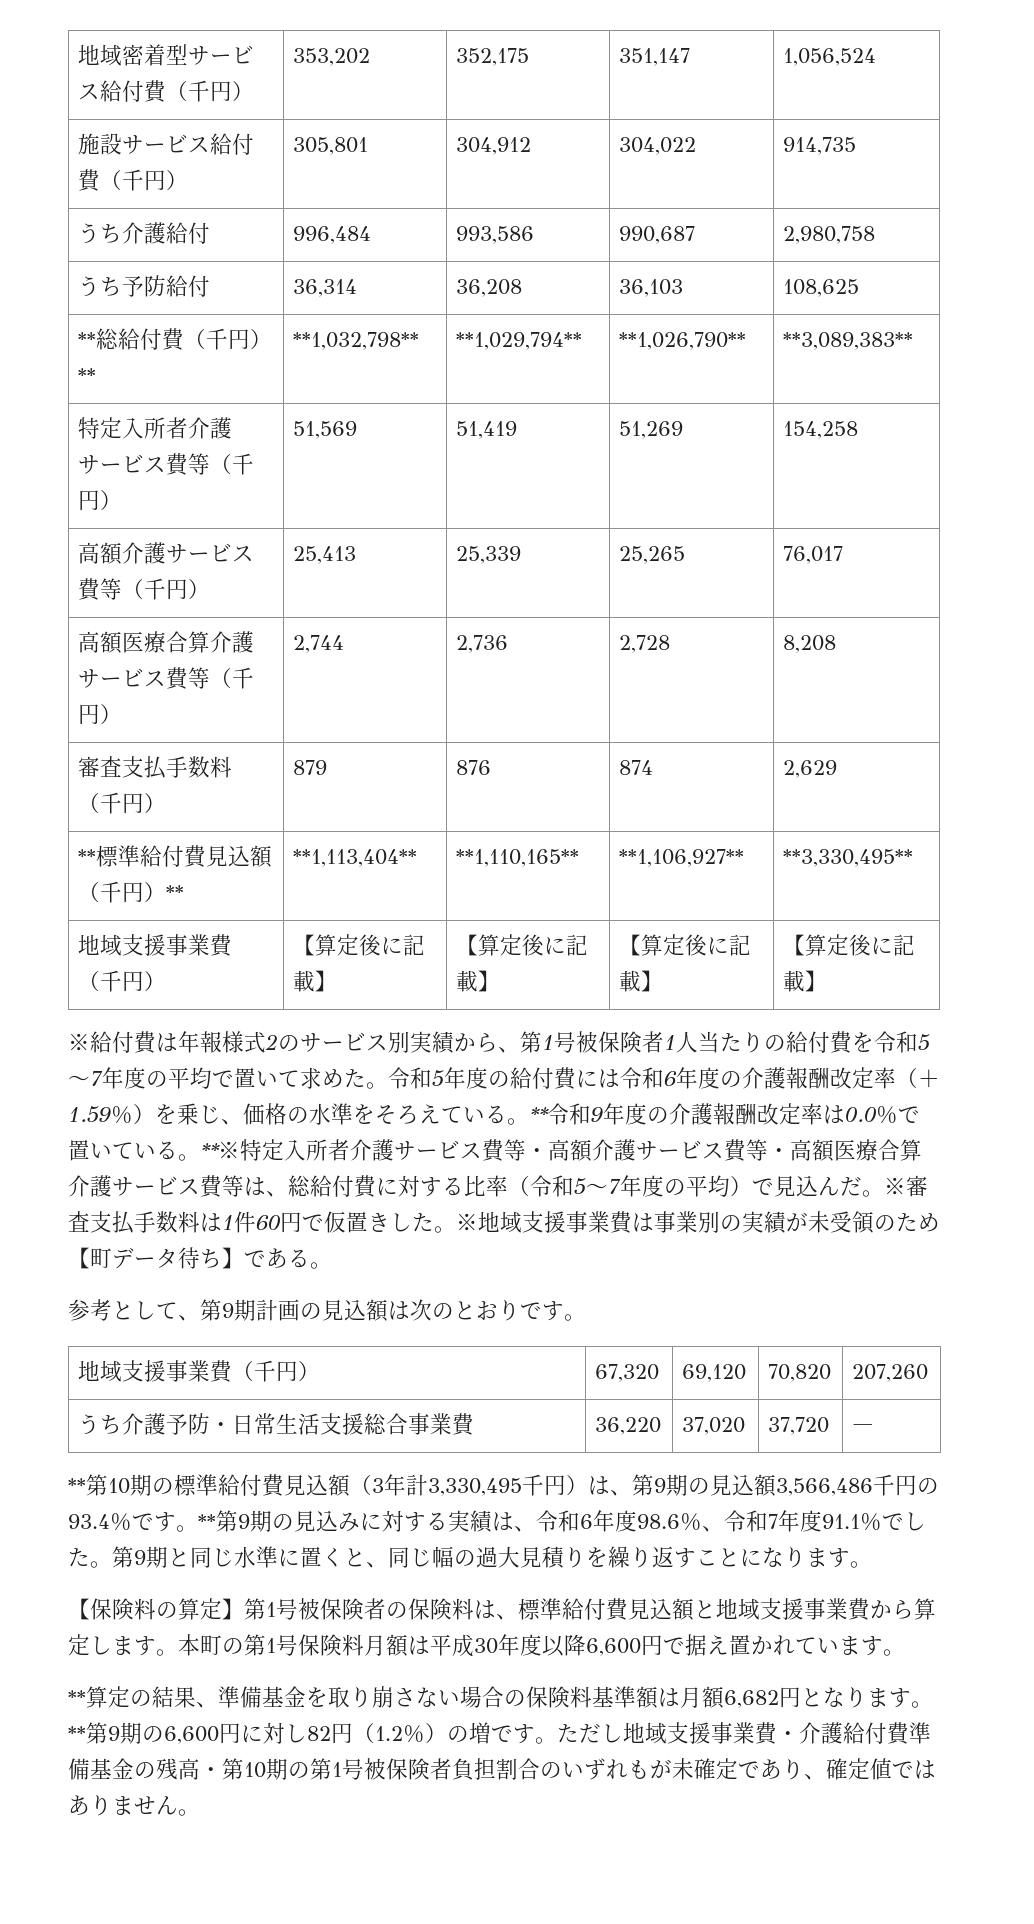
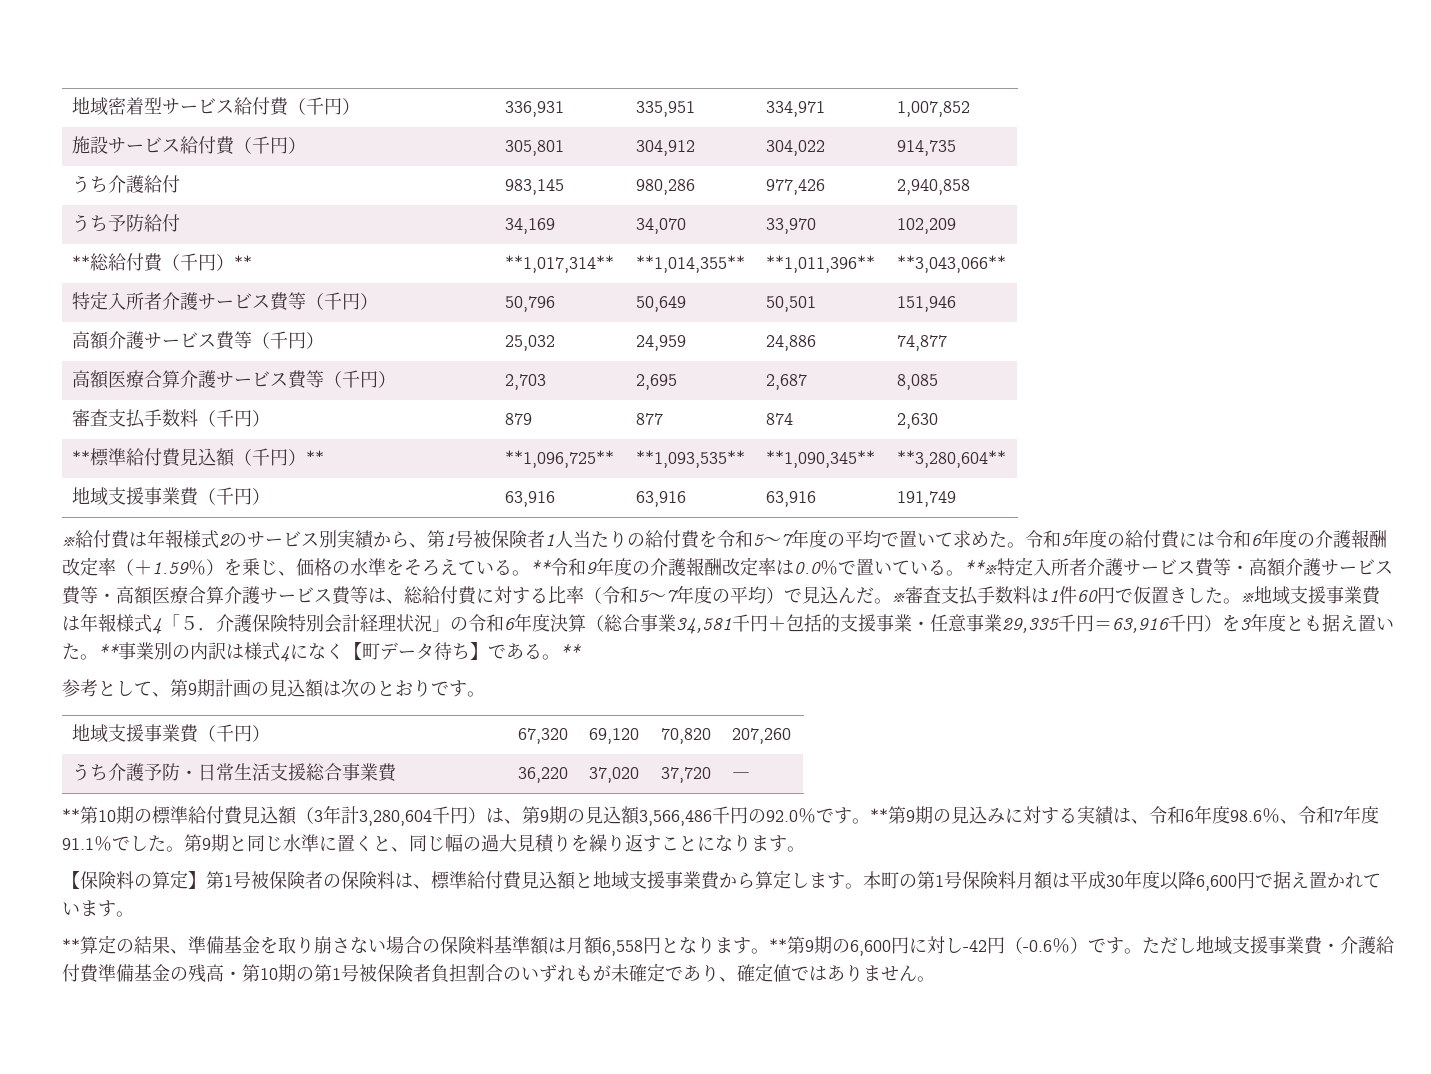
- 地域密着型サービス給付費（千円） | 353,202 | 352,175 | 351,147 | 1,056,524
+ 地域密着型サービス給付費（千円） | 336,931 | 335,951 | 334,971 | 1,007,852
- うち介護給付 | 996,484 | 993,586 | 990,687 | 2,980,758
+ うち介護給付 | 983,145 | 980,286 | 977,426 | 2,940,858
- うち予防給付 | 36,314 | 36,208 | 36,103 | 108,625
+ うち予防給付 | 34,169 | 34,070 | 33,970 | 102,209
- **総給付費（千円）** | **1,032,798** | **1,029,794** | **1,026,790** | **3,089,383**
+ **総給付費（千円）** | **1,017,314** | **1,014,355** | **1,011,396** | **3,043,066**
- 特定入所者介護サービス費等（千円） | 51,569 | 51,419 | 51,269 | 154,258
+ 特定入所者介護サービス費等（千円） | 50,796 | 50,649 | 50,501 | 151,946
- 高額介護サービス費等（千円） | 25,413 | 25,339 | 25,265 | 76,017
+ 高額介護サービス費等（千円） | 25,032 | 24,959 | 24,886 | 74,877
- 高額医療合算介護サービス費等（千円） | 2,744 | 2,736 | 2,728 | 8,208
+ 高額医療合算介護サービス費等（千円） | 2,703 | 2,695 | 2,687 | 8,085
- 審査支払手数料（千円） | 879 | 876 | 874 | 2,629
+ 審査支払手数料（千円） | 879 | 877 | 874 | 2,630
- **標準給付費見込額（千円）** | **1,113,404** | **1,110,165** | **1,106,927** | **3,330,495**
- 地域支援事業費（千円） | 【算定後に記載】 | 【算定後に記載】 | 【算定後に記載】 | 【算定後に記載】
+ **標準給付費見込額（千円）** | **1,096,725** | **1,093,535** | **1,090,345** | **3,280,604**
+ 地域支援事業費（千円） | 63,916 | 63,916 | 63,916 | 191,749
- ※地域支援事業費は事業別の実績が未受領のため【町データ待ち】である。
+ ※地域支援事業費は年報様式4「５．介護保険特別会計経理状況」の令和6年度決算（総合事業34,581千円＋包括的支援事業・任意事業29,335千円＝63,916千円）を3年度とも据え置いた。**事業別の内訳は様式4になく【町データ待ち】である。**
- **第10期の標準給付費見込額（3年計3,330,495千円）は、第9期の見込額3,566,486千円の93.4％です。
+ **第10期の標準給付費見込額（3年計3,280,604千円）は、第9期の見込額3,566,486千円の92.0％です。
- **算定の結果、準備基金を取り崩さない場合の保険料基準額は月額6,682円となります。
+ **算定の結果、準備基金を取り崩さない場合の保険料基準額は月額6,558円となります。
- **第9期の6,600円に対し82円（1.2％）の増です。
+ **第9期の6,600円に対し-42円（-0.6％）です。

